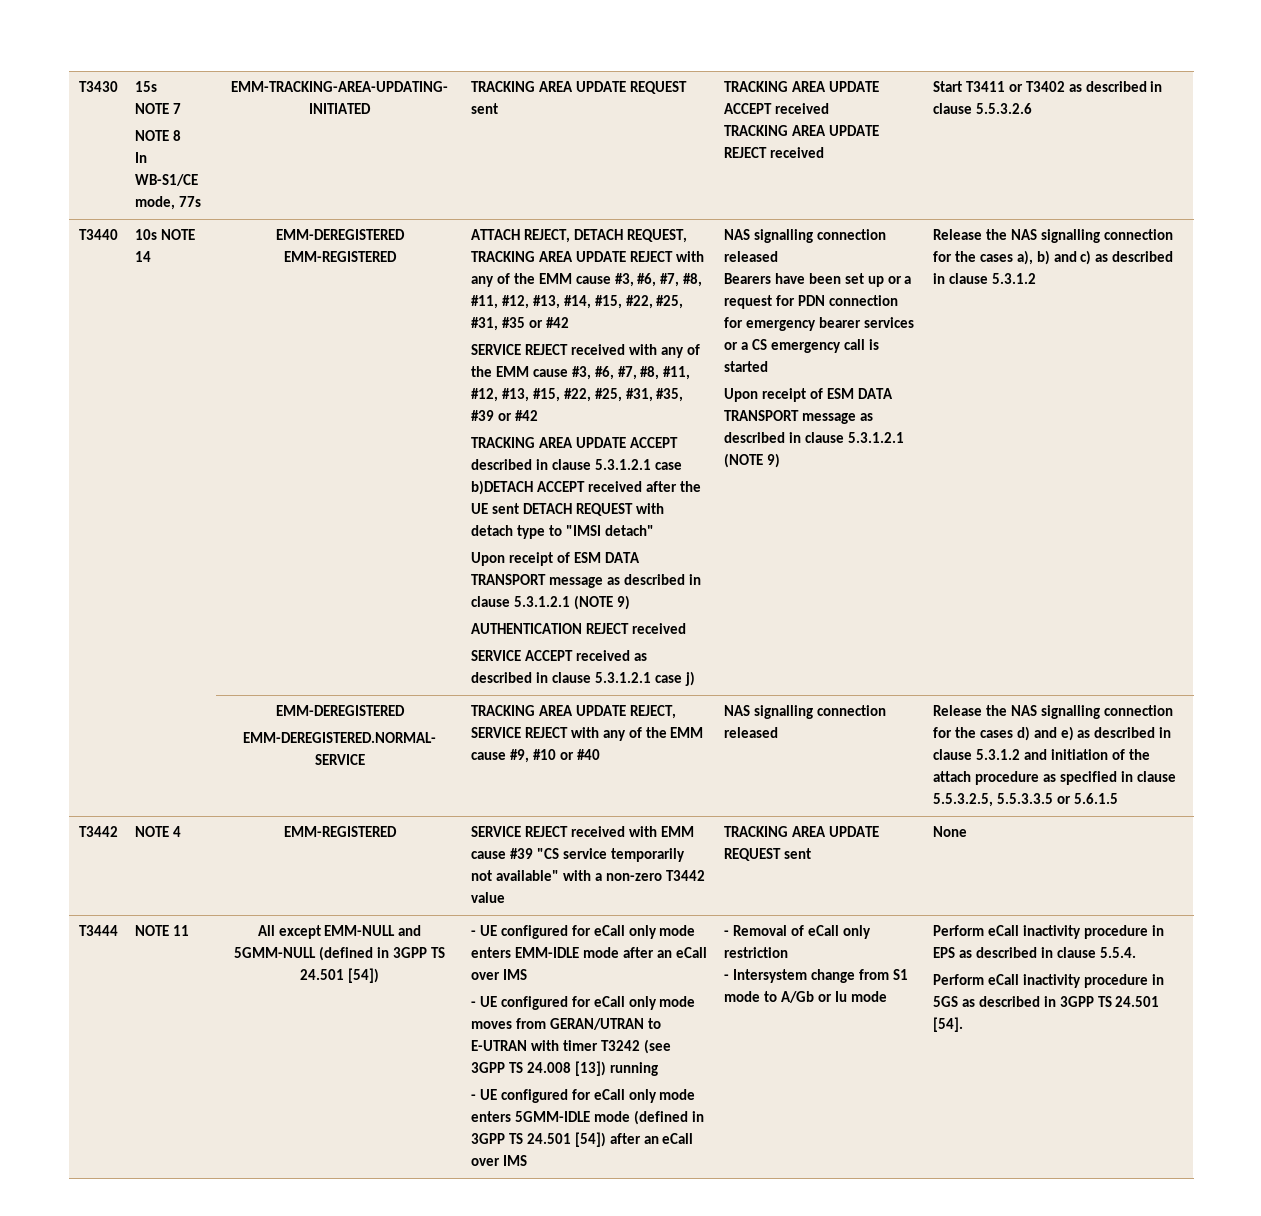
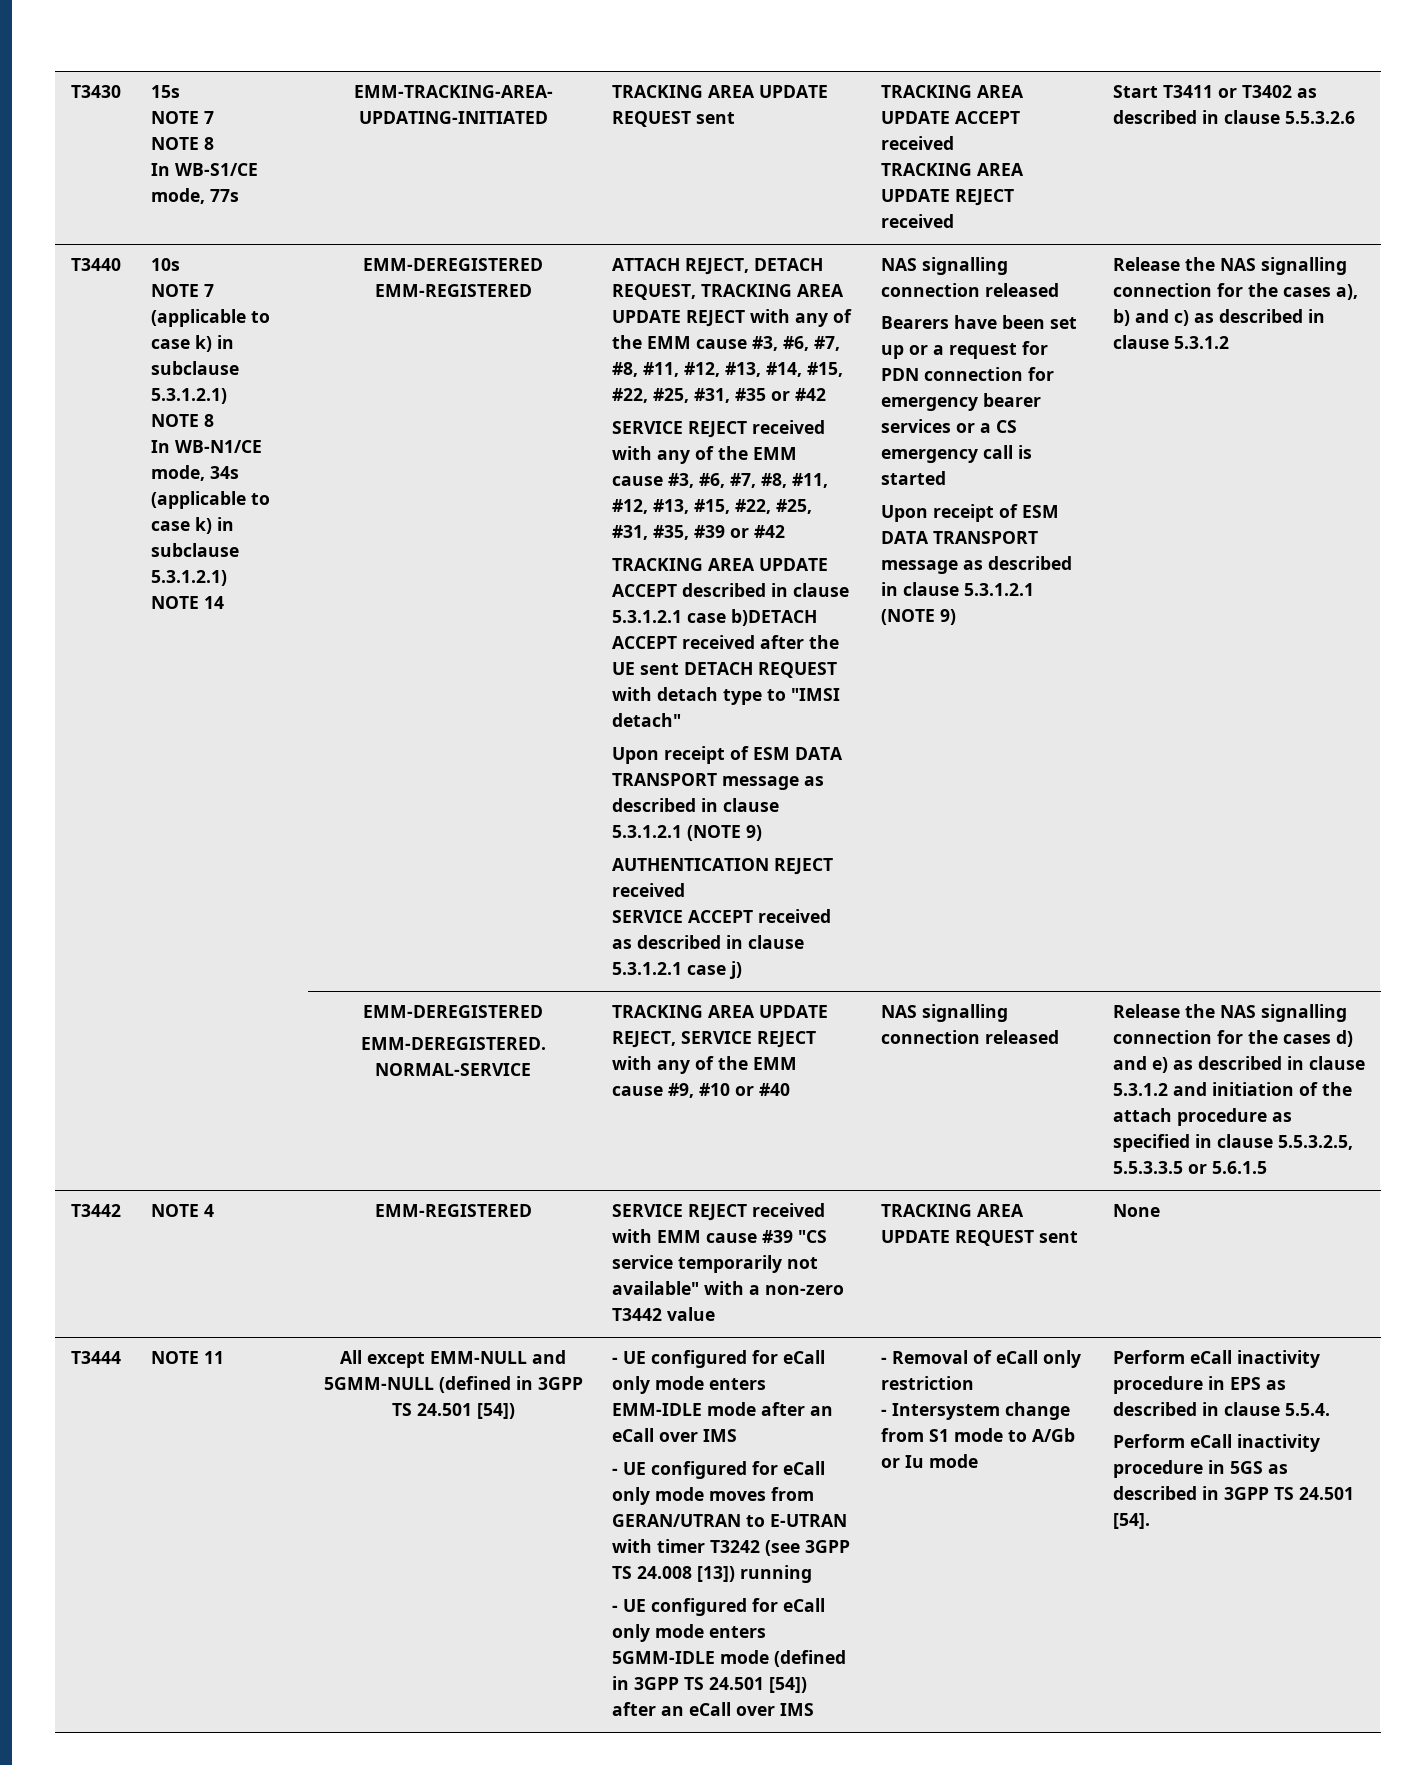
- 10s NOTE 14
+ 10s
+ NOTE 7 (applicable to case k) in subclause 5.3.1.2.1)
+ NOTE 8
+ In WB-N1/CE mode, 34s (applicable to case k) in subclause 5.3.1.2.1)
+ NOTE 14

